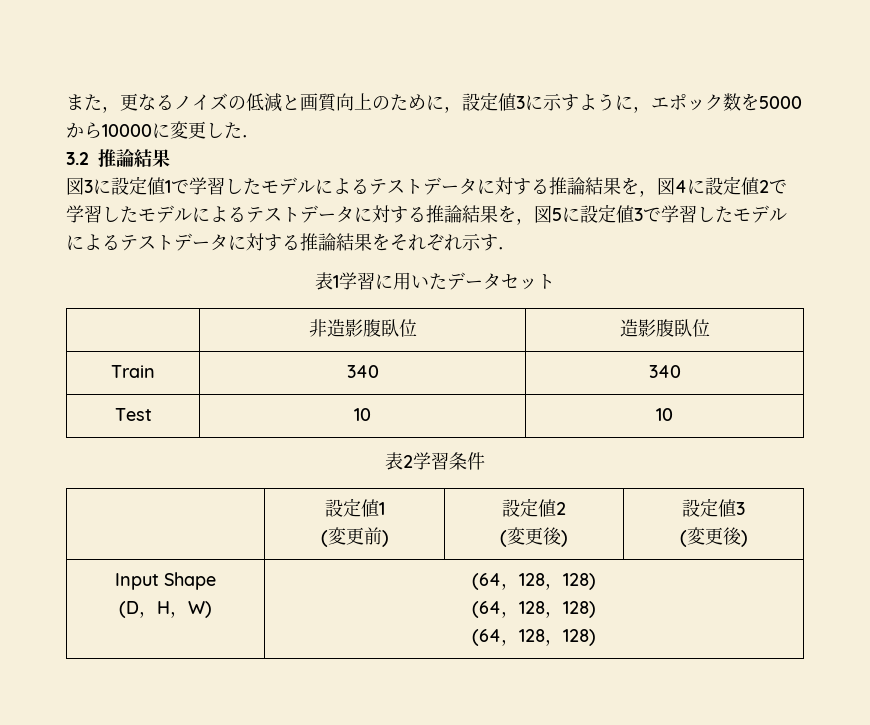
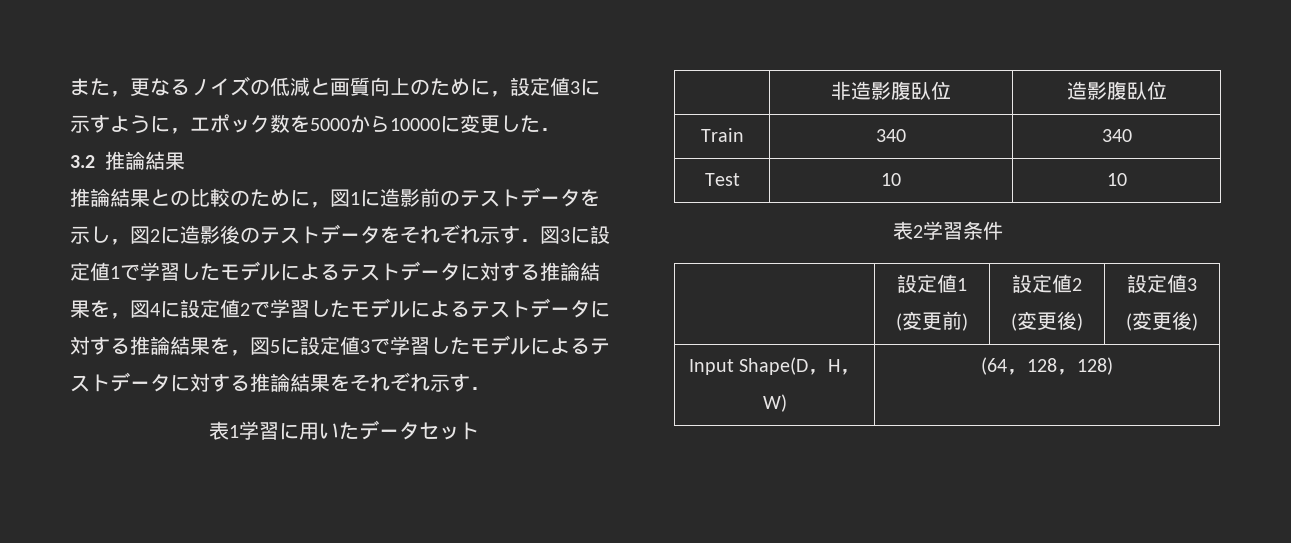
- 図3に設定値1で学習したモデルによるテストデータに対する推論結果を，図4に設定値2で学習したモデルによるテストデータに対する推論結果を，図5に設定値3で学習したモデルによるテストデータに対する推論結果をそれぞれ示す．
+ 推論結果との比較のために，図1に造影前のテストデータを示し，図2に造影後のテストデータをそれぞれ示す．図3に設定値1で学習したモデルによるテストデータに対する推論結果を，図4に設定値2で学習したモデルによるテストデータに対する推論結果を，図5に設定値3で学習したモデルによるテストデータに対する推論結果をそれぞれ示す．
- Input Shape
- (D，H，W) | (64，128，128)
- (64，128，128)
- (64，128，128)
+ Input Shape(D，H，W) | (64，128，128)

